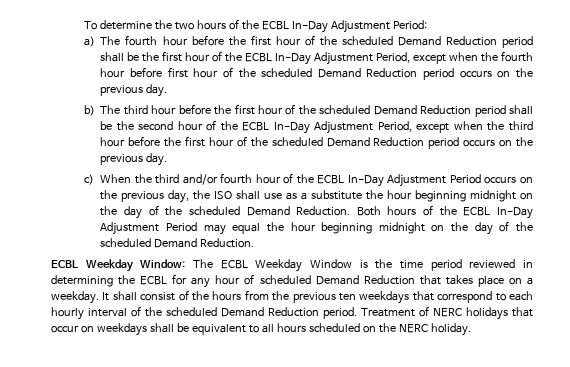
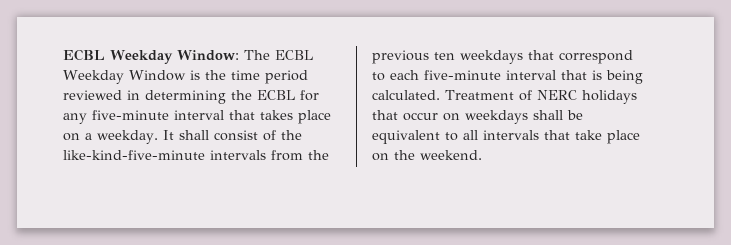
- To determine the two hours of the ECBL In-Day Adjustment Period:
- a) The fourth hour before the first hour of the scheduled Demand Reduction period shall be the first hour of the ECBL In-Day Adjustment Period, except when the fourth hour before first hour of the scheduled Demand Reduction period occurs on the previous day.
- b) The third hour before the first hour of the scheduled Demand Reduction period shall be the second hour of the ECBL In-Day Adjustment Period, except when the third hour before the first hour of the scheduled Demand Reduction period occurs on the previous day.
- c) When the third and/or fourth hour of the ECBL In-Day Adjustment Period occurs on the previous day, the ISO shall use as a substitute the hour beginning midnight on the day of the scheduled Demand Reduction. Both hours of the ECBL In-Day Adjustment Period may equal the hour beginning midnight on the day of the scheduled Demand Reduction.
- ECBL Weekday Window: The ECBL Weekday Window is the time period reviewed in determining the ECBL for any hour of scheduled Demand Reduction that takes place on a weekday.
+ ECBL Weekday Window: The ECBL Weekday Window is the time period reviewed in determining the ECBL for any five-minute interval that takes place on a weekday.
- It shall consist of the hours from the previous ten weekdays that correspond to each hourly interval of the scheduled Demand Reduction period.
+ It shall consist of the like-kind-five-minute intervals from the previous ten weekdays that correspond to each five-minute interval that is being calculated.
- Treatment of NERC holidays that occur on weekdays shall be equivalent to all hours scheduled on the NERC holiday.
+ Treatment of NERC holidays that occur on weekdays shall be equivalent to all intervals that take place on the weekend.

